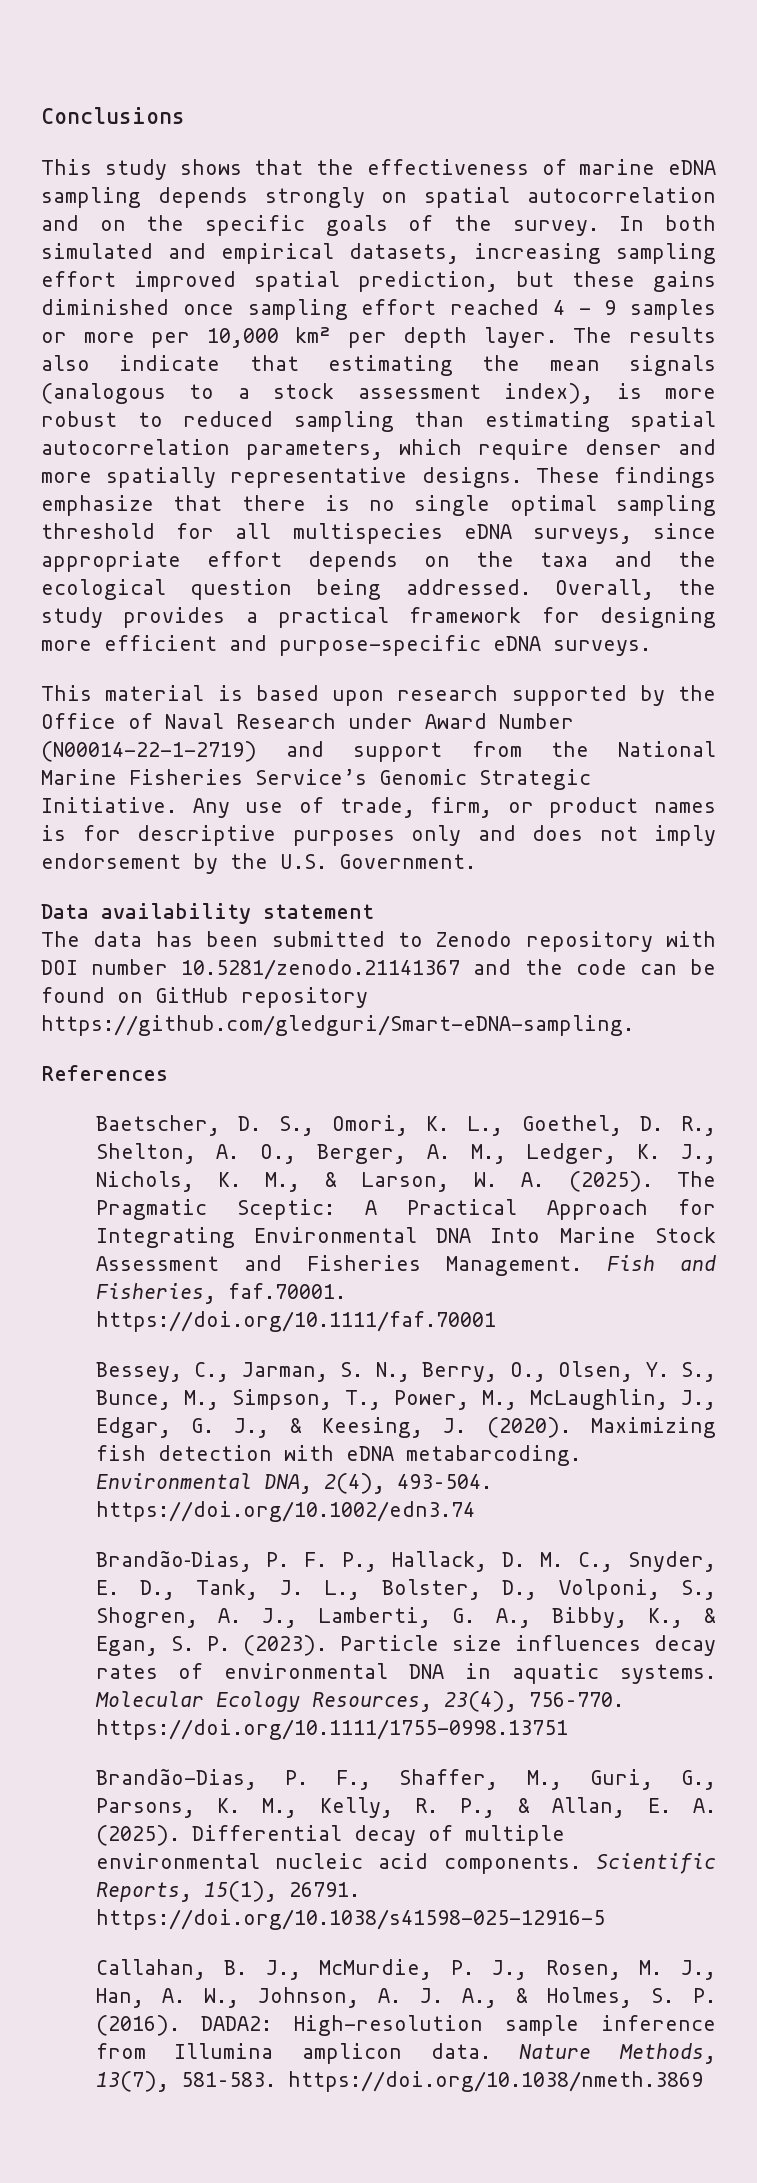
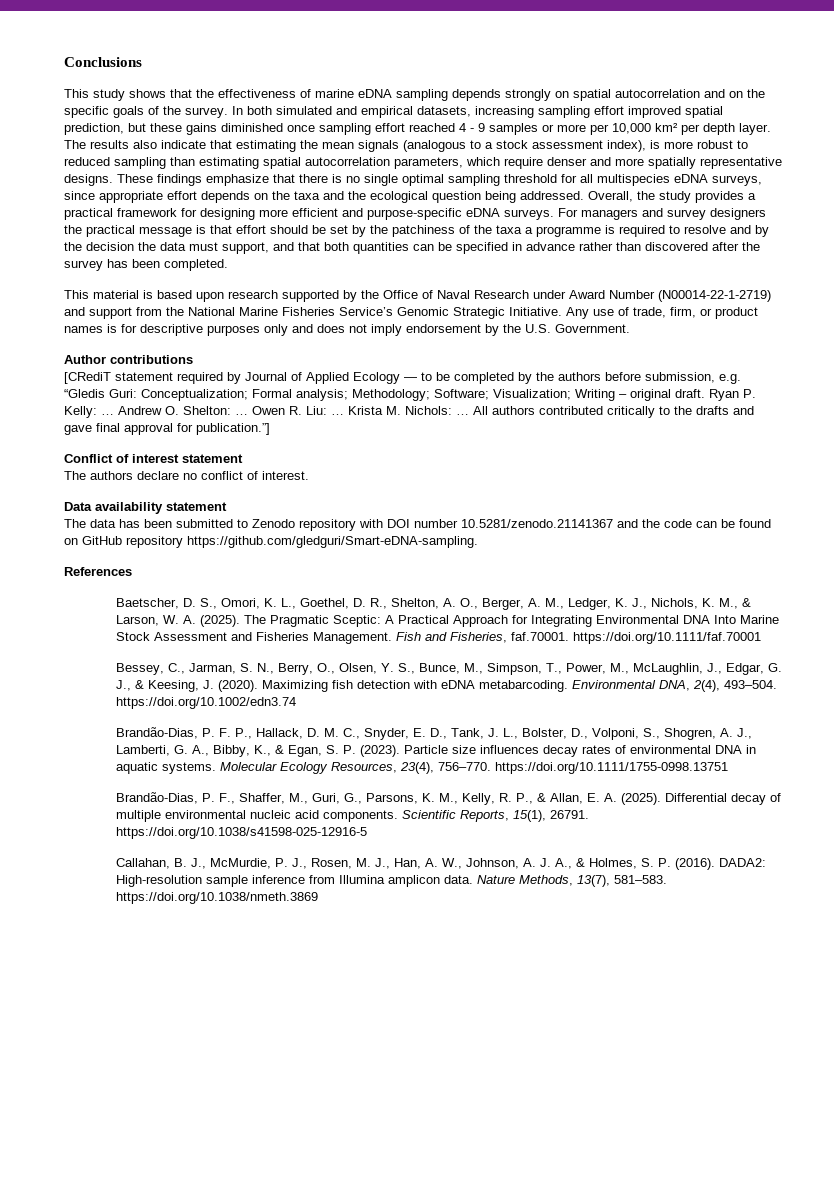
+ For managers and survey designers the practical message is that effort should be set by the patchiness of the taxa a programme is required to resolve and by the decision the data must support, and that both quantities can be specified in advance rather than discovered after the survey has been completed.
+ Author contributions
+ [CRediT statement required by Journal of Applied Ecology — to be completed by the authors before submission, e.g. “Gledis Guri: Conceptualization; Formal analysis; Methodology; Software; Visualization; Writing – original draft. Ryan P. Kelly: … Andrew O. Shelton: … Owen R. Liu: … Krista M. Nichols: … All authors contributed critically to the drafts and gave final approval for publication.”]
+ Conflict of interest statement
+ The authors declare no conflict of interest.

